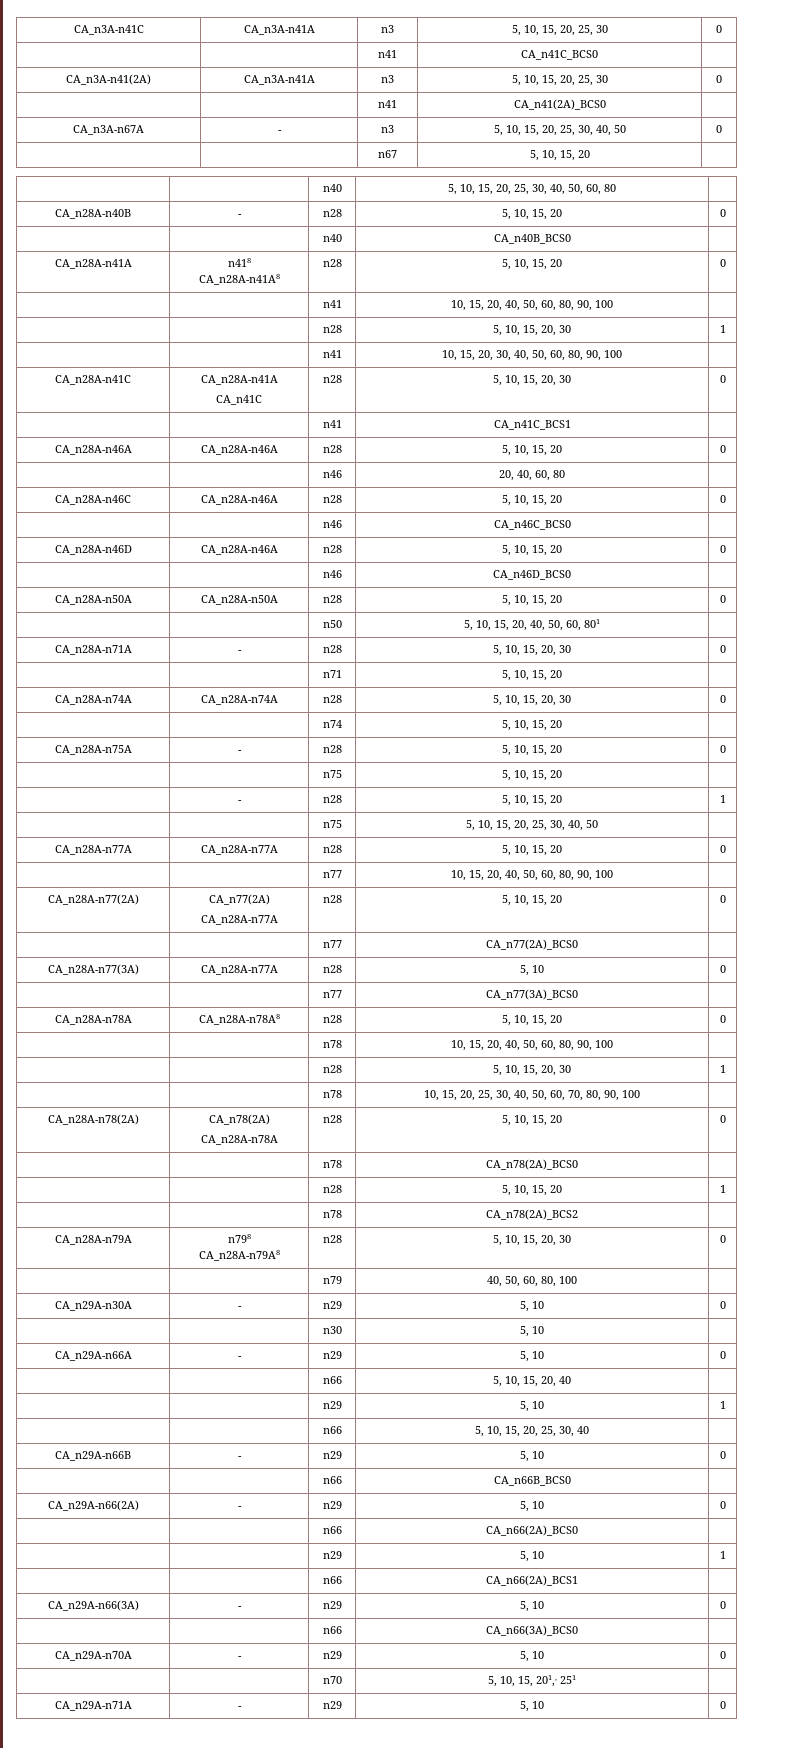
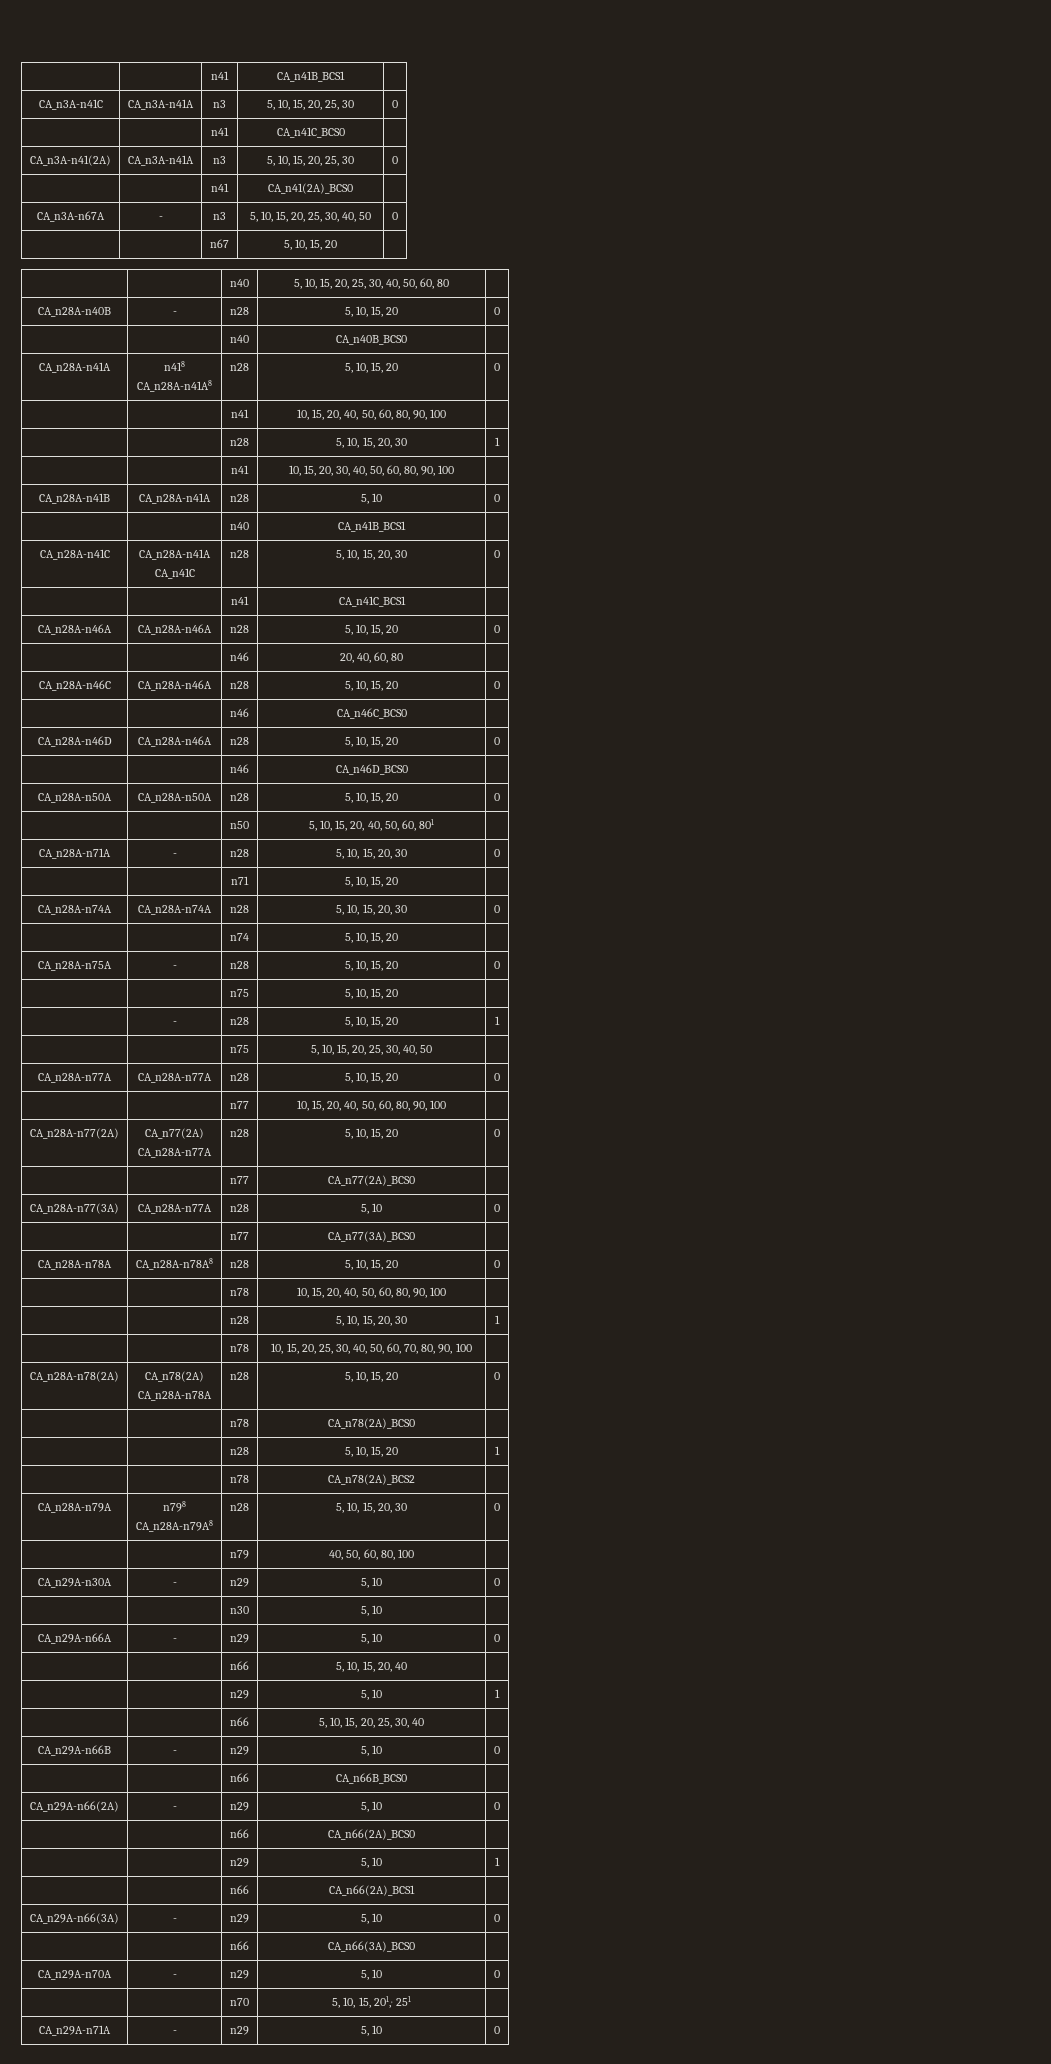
+ | | n41 | CA_n41B_BCS1 |
+ CA_n28A-n41B | CA_n28A-n41A | n28 | 5, 10 | 0
+ | | n40 | CA_n41B_BCS1 |

